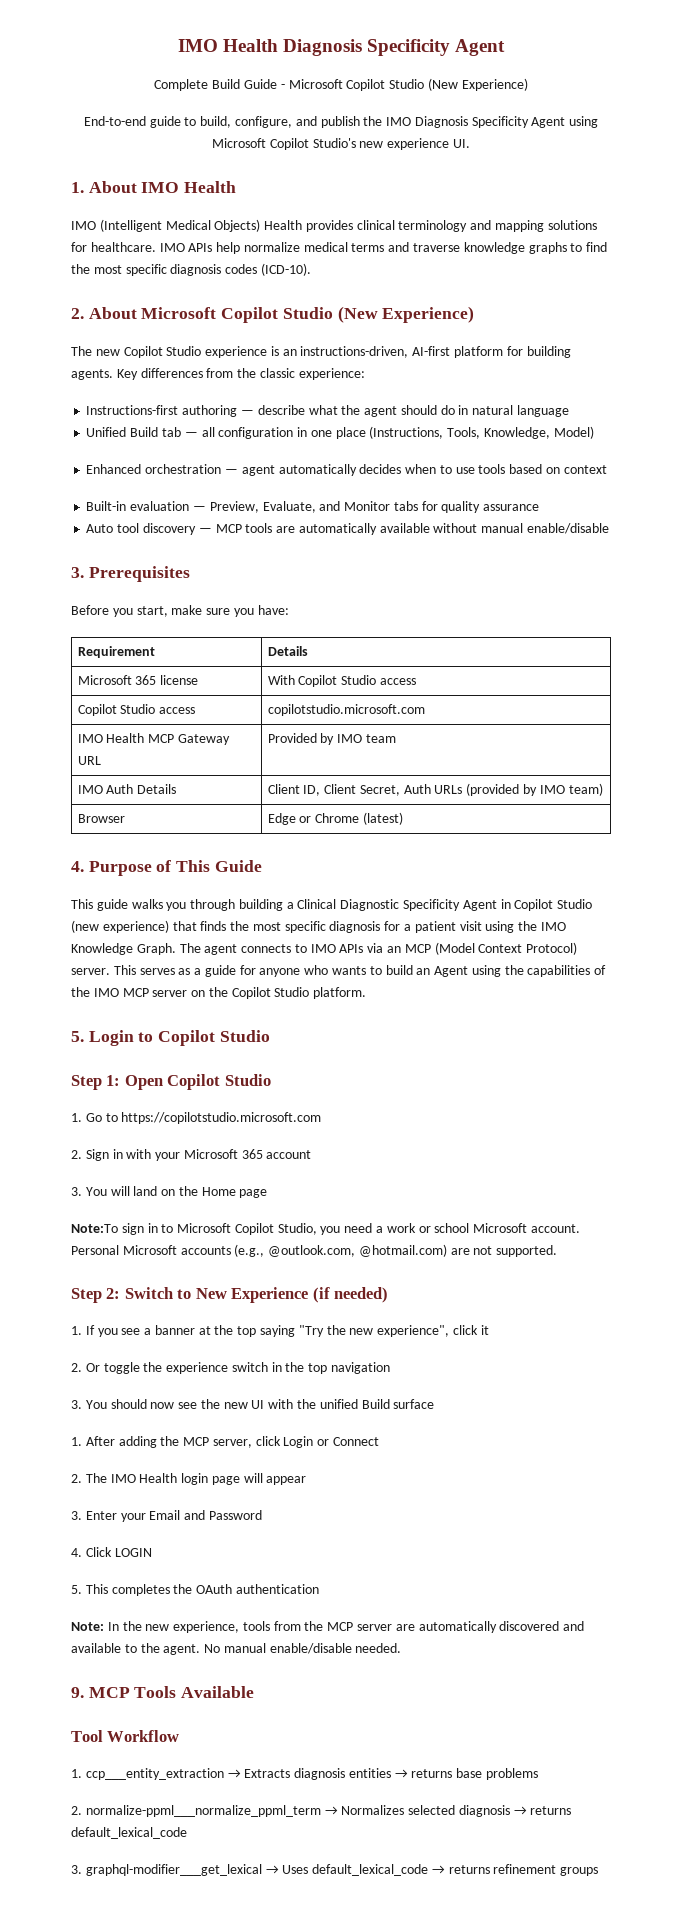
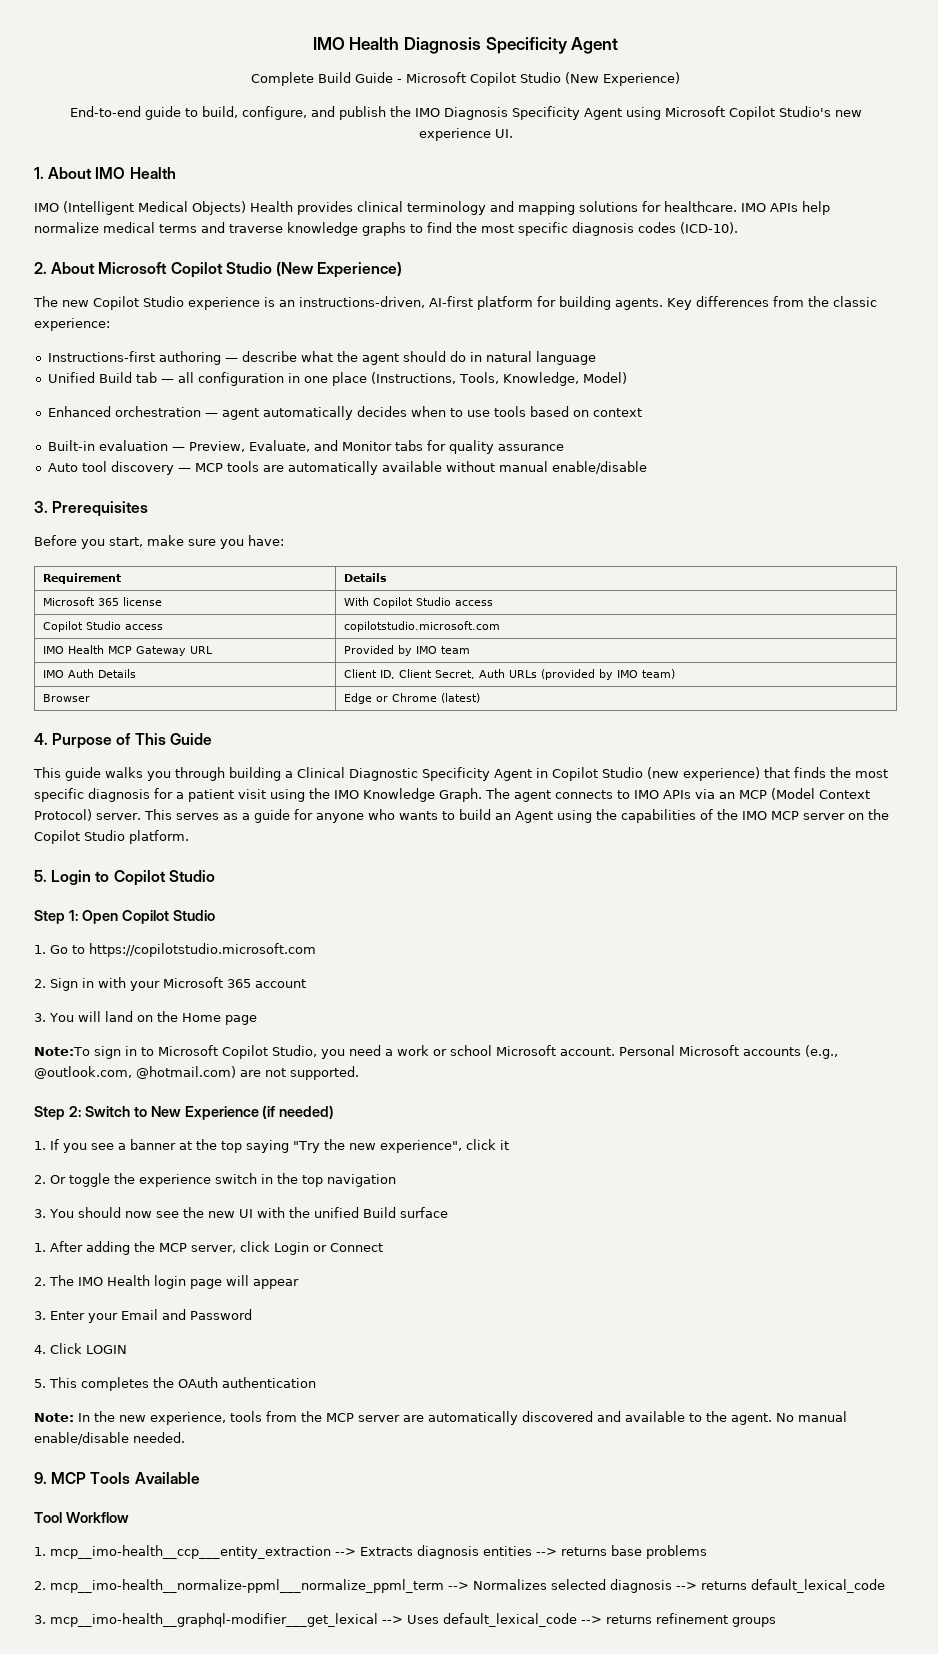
- 1. ccp___entity_extraction → Extracts diagnosis entities → returns base problems
+ 1. mcp__imo-health__ccp___entity_extraction --> Extracts diagnosis entities --> returns base problems
- 2. normalize-ppml___normalize_ppml_term → Normalizes selected diagnosis → returns default_lexical_code
+ 2. mcp__imo-health__normalize-ppml___normalize_ppml_term --> Normalizes selected diagnosis --> returns default_lexical_code
- 3. graphql-modifier___get_lexical → Uses default_lexical_code → returns refinement groups
+ 3. mcp__imo-health__graphql-modifier___get_lexical --> Uses default_lexical_code --> returns refinement groups

